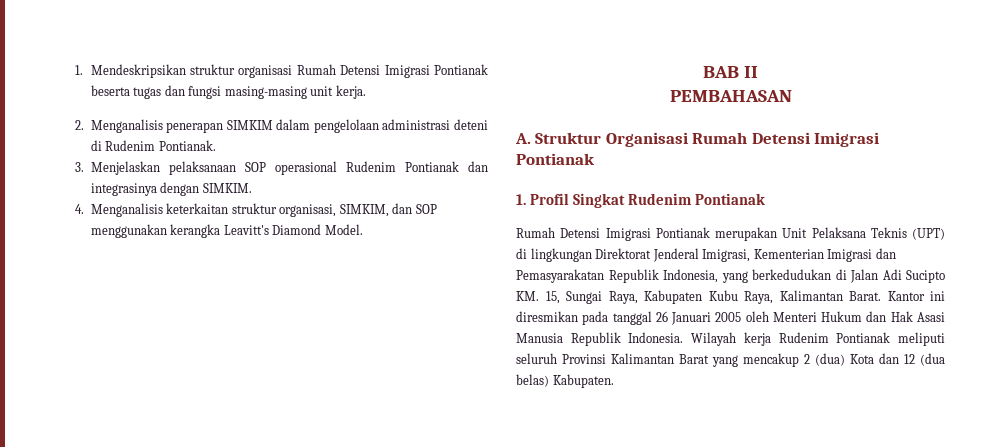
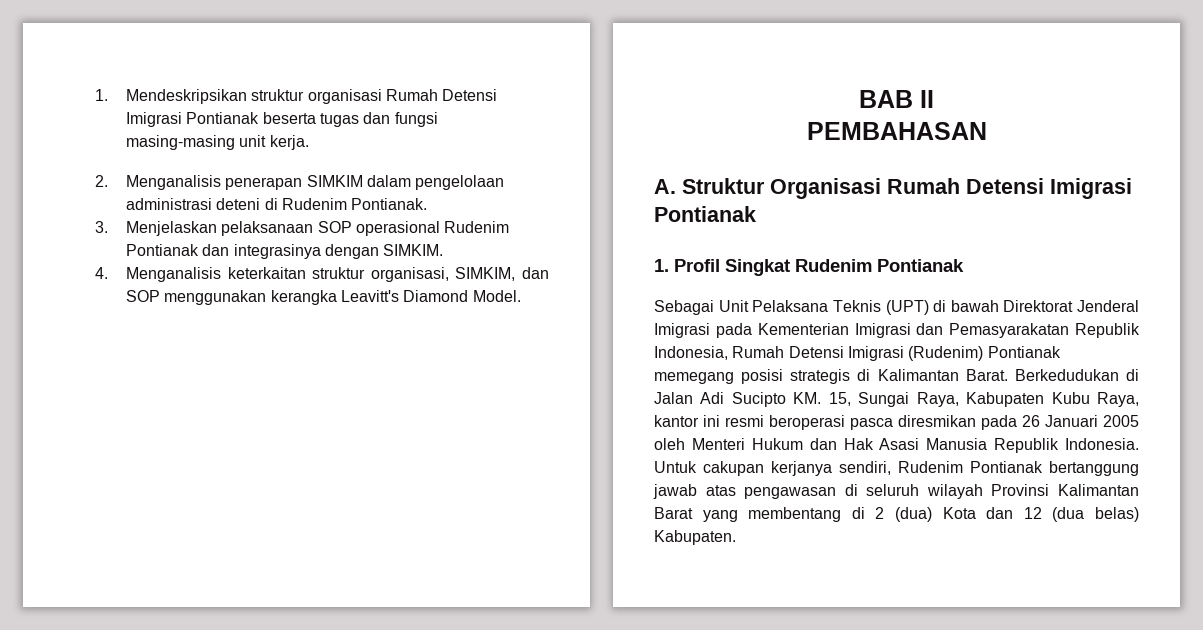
- Rumah Detensi Imigrasi Pontianak merupakan Unit Pelaksana Teknis (UPT) di lingkungan Direktorat Jenderal Imigrasi, Kementerian Imigrasi dan Pemasyarakatan Republik Indonesia, yang berkedudukan di Jalan Adi Sucipto KM. 15, Sungai Raya, Kabupaten Kubu Raya, Kalimantan Barat. Kantor ini diresmikan pada tanggal 26 Januari 2005 oleh Menteri Hukum dan Hak Asasi Manusia Republik Indonesia.
+ Sebagai Unit Pelaksana Teknis (UPT) di bawah Direktorat Jenderal Imigrasi pada Kementerian Imigrasi dan Pemasyarakatan Republik Indonesia, Rumah Detensi Imigrasi (Rudenim) Pontianak memegang posisi strategis di Kalimantan Barat. Berkedudukan di Jalan Adi Sucipto KM. 15, Sungai Raya, Kabupaten Kubu Raya, kantor ini resmi beroperasi pasca diresmikan pada 26 Januari 2005 oleh Menteri Hukum dan Hak Asasi Manusia Republik Indonesia.
- Wilayah kerja Rudenim Pontianak meliputi seluruh Provinsi Kalimantan Barat yang mencakup 2 (dua) Kota dan 12 (dua belas) Kabupaten.
+ Untuk cakupan kerjanya sendiri, Rudenim Pontianak bertanggung jawab atas pengawasan di seluruh wilayah Provinsi Kalimantan Barat yang membentang di 2 (dua) Kota dan 12 (dua belas) Kabupaten.

